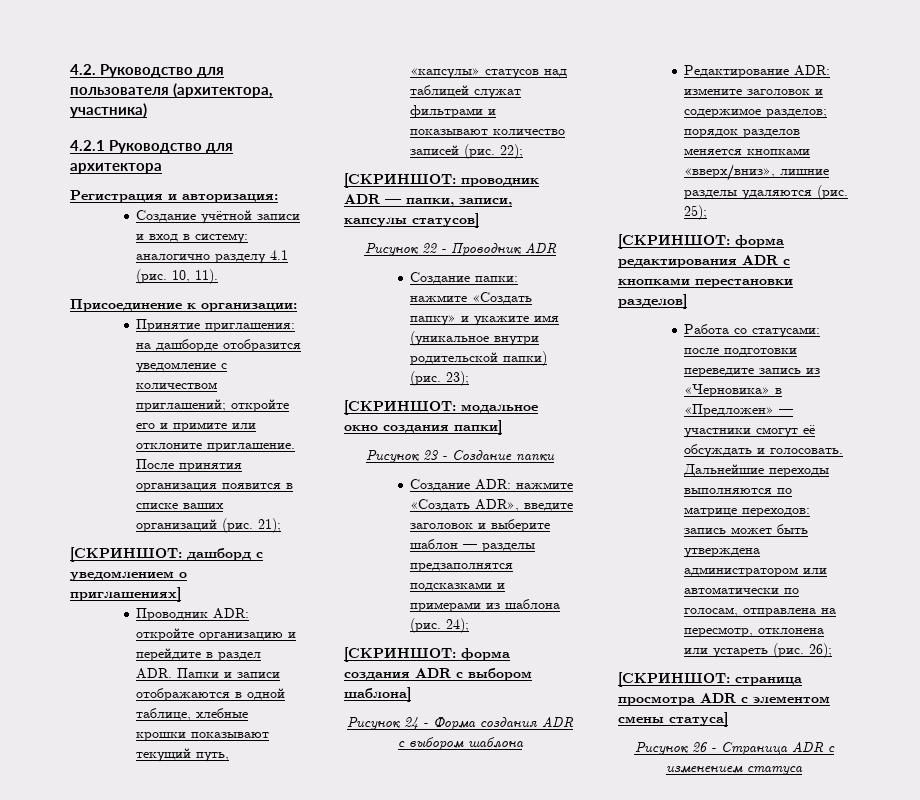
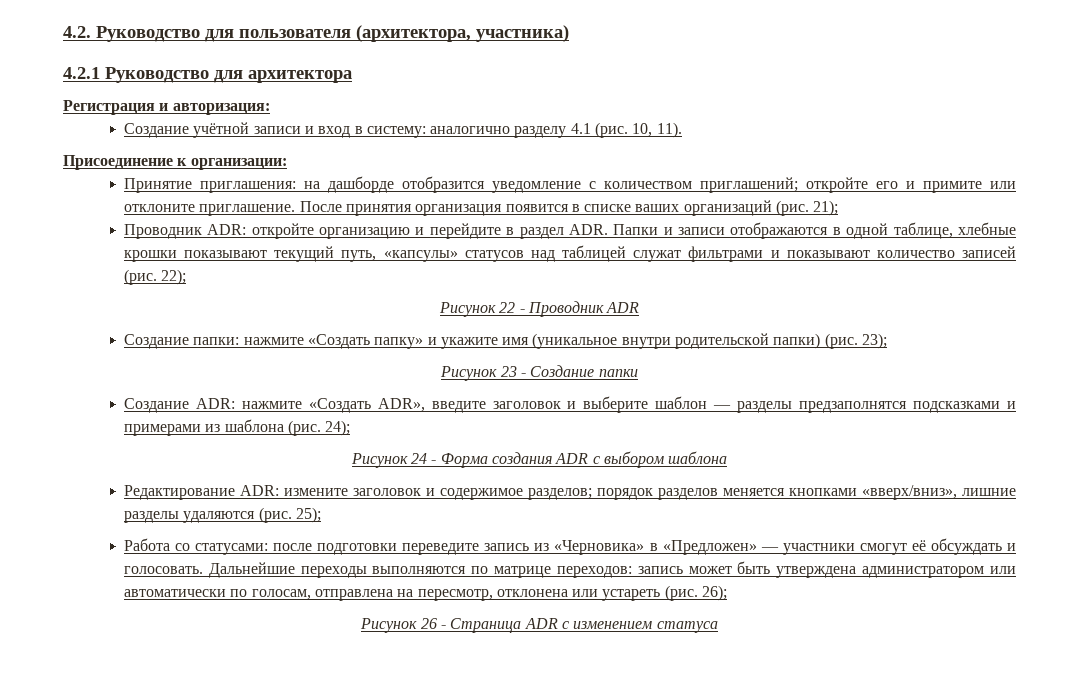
- [СКРИНШОТ: дашборд с уведомлением о приглашениях]
- [СКРИНШОТ: проводник ADR — папки, записи, капсулы статусов]
- [СКРИНШОТ: модальное окно создания папки]
- [СКРИНШОТ: форма создания ADR с выбором шаблона]
- [СКРИНШОТ: форма редактирования ADR с кнопками перестановки разделов]
- [СКРИНШОТ: страница просмотра ADR с элементом смены статуса]

